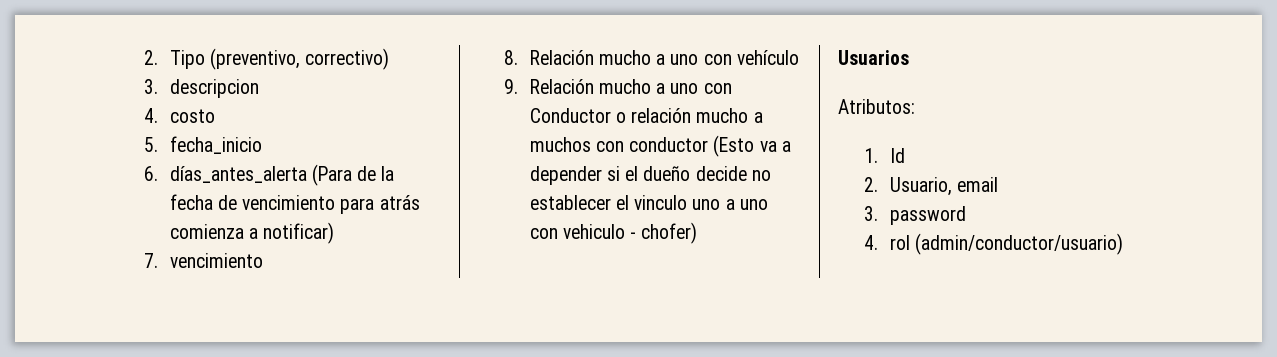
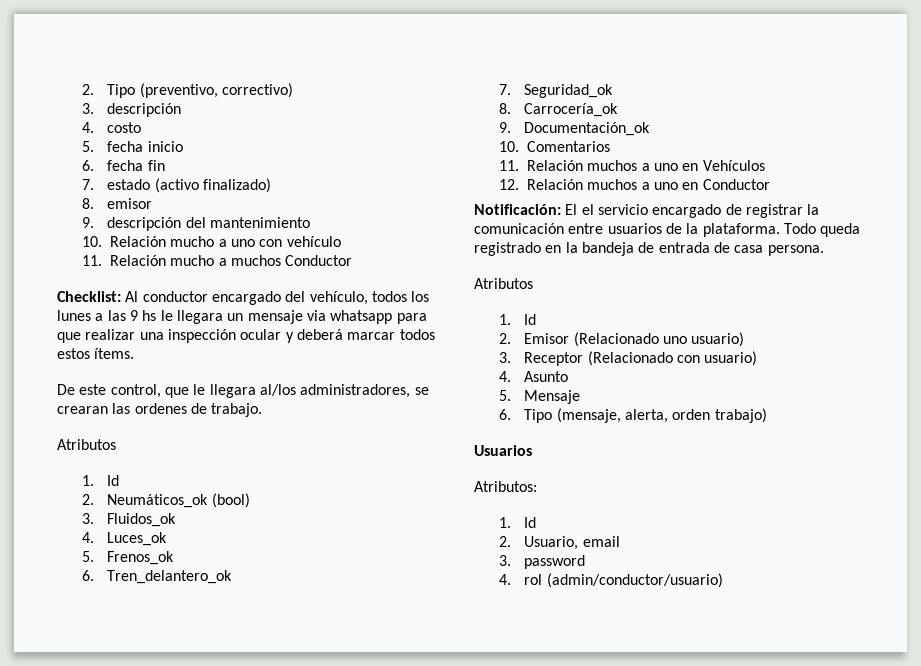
- 3. descripcion
+ 3. descripción
- 5. fecha_inicio
- 6. días_antes_alerta (Para de la fecha de vencimiento para atrás comienza a notificar)
- 7. vencimiento
- 8. Relación mucho a uno con vehículo
+ 5. fecha inicio
+ 6. fecha fin
+ 7. estado (activo finalizado)
+ 8. emisor
+ 9. descripción del mantenimiento
+ 10. Relación mucho a uno con vehículo
- 9. Relación mucho a uno con Conductor o relación mucho a muchos con conductor (Esto va a depender si el dueño decide no establecer el vinculo uno a uno con vehiculo - chofer)
+ 11. Relación mucho a muchos Conductor
+ Checklist: Al conductor encargado del vehículo, todos los lunes a las 9 hs le llegara un mensaje via whatsapp para que realizar una inspección ocular y deberá marcar todos estos ítems.
+ De este control, que le llegara al/los administradores, se crearan las ordenes de trabajo.
+ Atributos
+ 1. Id
+ 2. Neumáticos_ok (bool)
+ 3. Fluidos_ok
+ 4. Luces_ok
+ 5. Frenos_ok
+ 6. Tren_delantero_ok
+ 7. Seguridad_ok
+ 8. Carrocería_ok
+ 9. Documentación_ok
+ 10. Comentarios
+ 11. Relación muchos a uno en Vehículos
+ 12. Relación muchos a uno en Conductor
+ Notificación: El el servicio encargado de registrar la comunicación entre usuarios de la plataforma. Todo queda registrado en la bandeja de entrada de casa persona.
+ Atributos
+ 1. Id
+ 2. Emisor (Relacionado uno usuario)
+ 3. Receptor (Relacionado con usuario)
+ 4. Asunto
+ 5. Mensaje
+ 6. Tipo (mensaje, alerta, orden trabajo)

